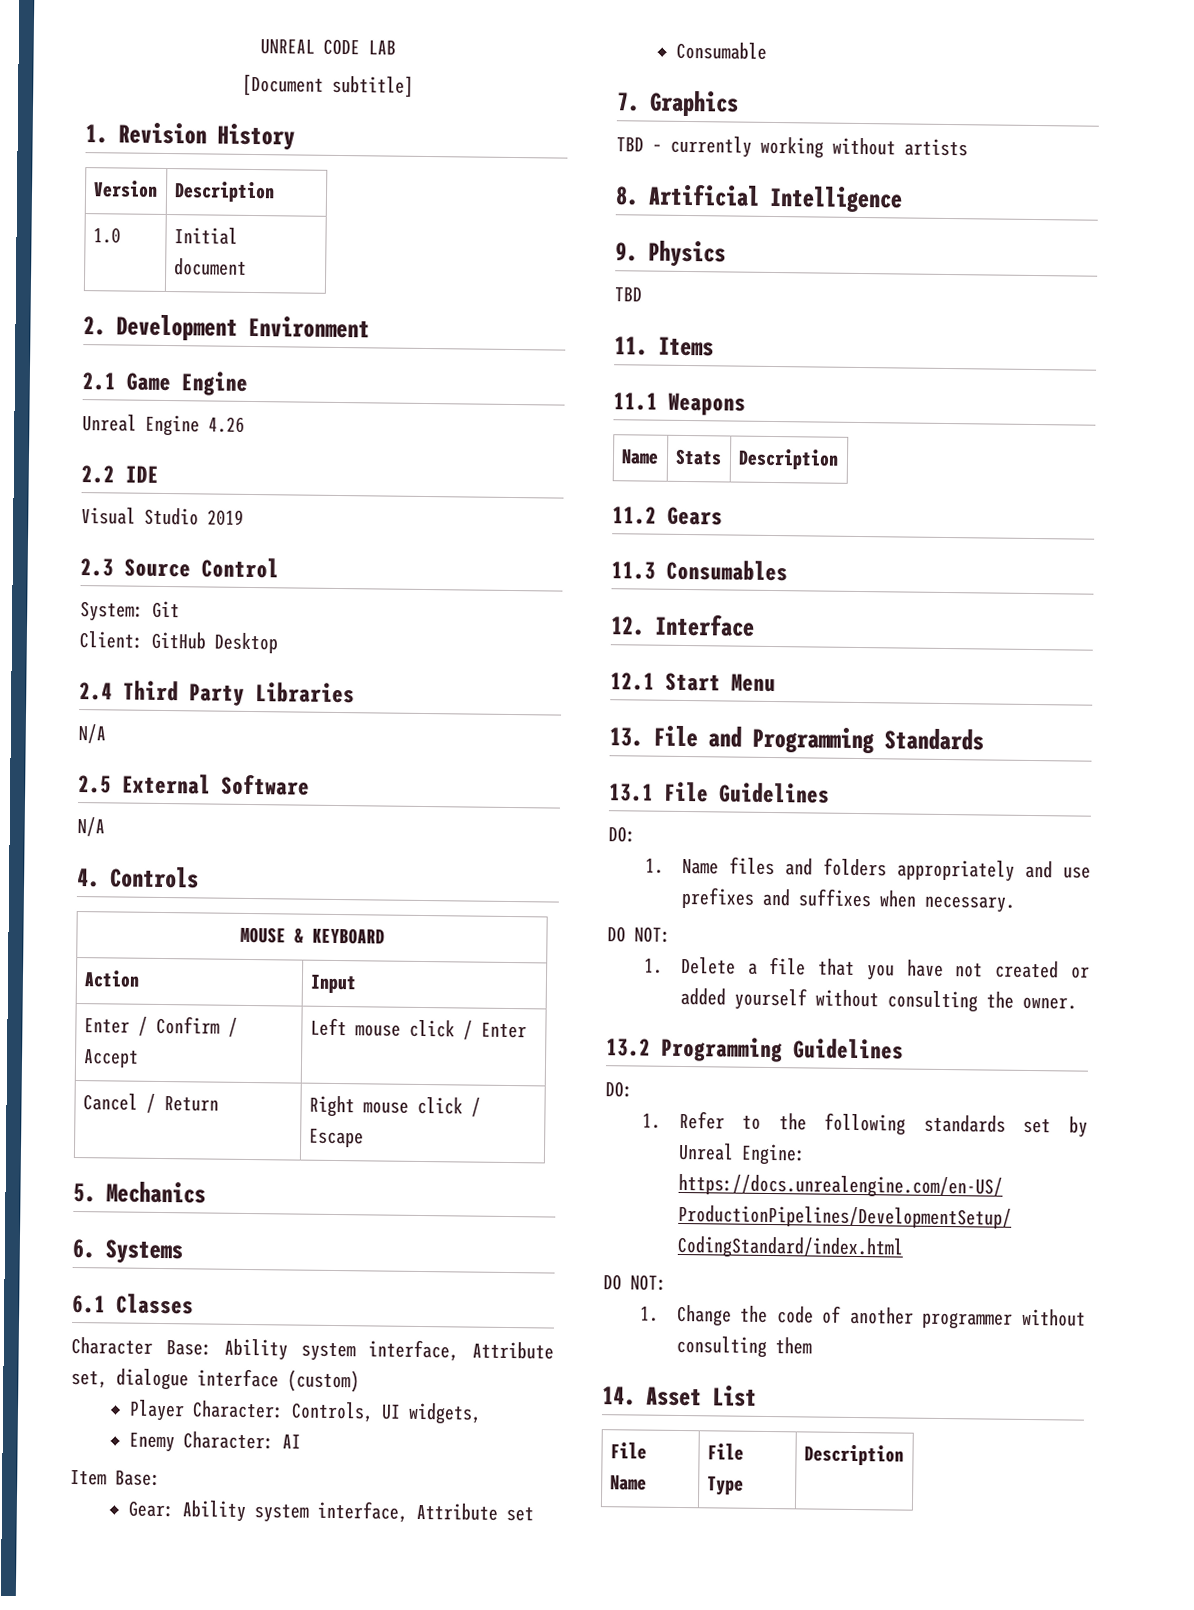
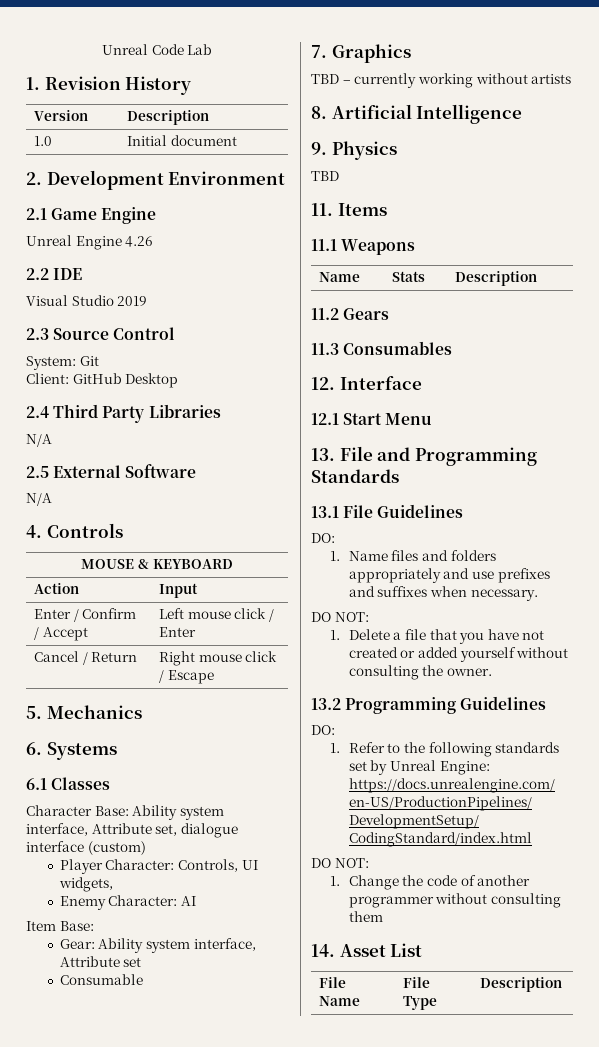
- UNREAL CODE LAB
- [Document subtitle]
+ Unreal Code Lab

